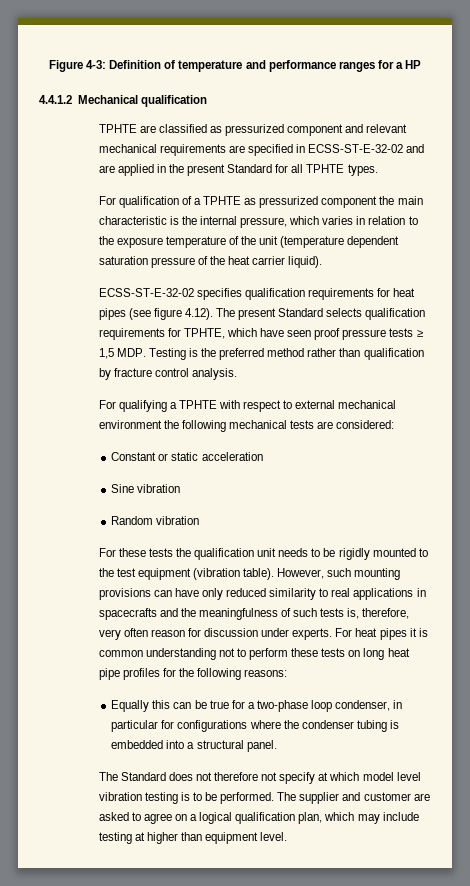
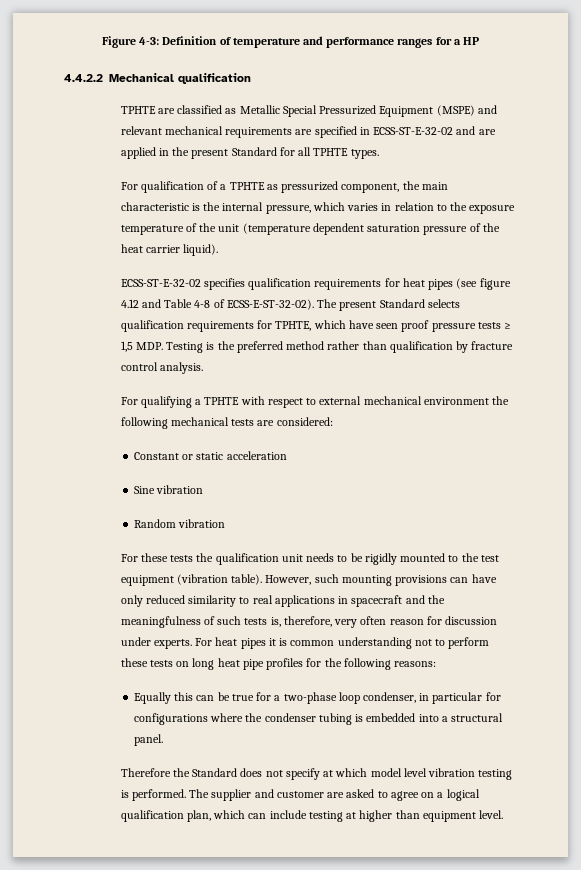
- 4.4.1.2 Mechanical qualification
+ 4.4.2.2 Mechanical qualification
- TPHTE are classified as pressurized component and relevant mechanical requirements are specified in ECSS-ST-E-32-02 and are applied in the present Standard for all TPHTE types.
+ TPHTE are classified as Metallic Special Pressurized Equipment (MSPE) and relevant mechanical requirements are specified in ECSS-ST-E-32-02 and are applied in the present Standard for all TPHTE types.
- For qualification of a TPHTE as pressurized component the main characteristic is the internal pressure, which varies in relation to the exposure temperature of the unit (temperature dependent saturation pressure of the heat carrier liquid).
+ For qualification of a TPHTE as pressurized component, the main characteristic is the internal pressure, which varies in relation to the exposure temperature of the unit (temperature dependent saturation pressure of the heat carrier liquid).
- ECSS-ST-E-32-02 specifies qualification requirements for heat pipes (see figure 4.12). The present Standard selects qualification requirements for TPHTE, which have seen proof pressure tests ≥ 1,5 MDP. Testing is the preferred method rather than qualification by fracture control analysis.
+ ECSS-ST-E-32-02 specifies qualification requirements for heat pipes (see figure 4.12 and Table 4-8 of ECSS-E-ST-32-02). The present Standard selects qualification requirements for TPHTE, which have seen proof pressure tests ≥ 1,5 MDP. Testing is the preferred method rather than qualification by fracture control analysis.
- However, such mounting provisions can have only reduced similarity to real applications in spacecrafts and the meaningfulness of such tests is, therefore, very often reason for discussion under experts.
+ However, such mounting provisions can have only reduced similarity to real applications in spacecraft and the meaningfulness of such tests is, therefore, very often reason for discussion under experts.
- The Standard does not therefore not specify at which model level vibration testing is to be performed.
+ Therefore the Standard does not specify at which model level vibration testing is performed.
- The supplier and customer are asked to agree on a logical qualification plan, which may include testing at higher than equipment level.
+ The supplier and customer are asked to agree on a logical qualification plan, which can include testing at higher than equipment level.

